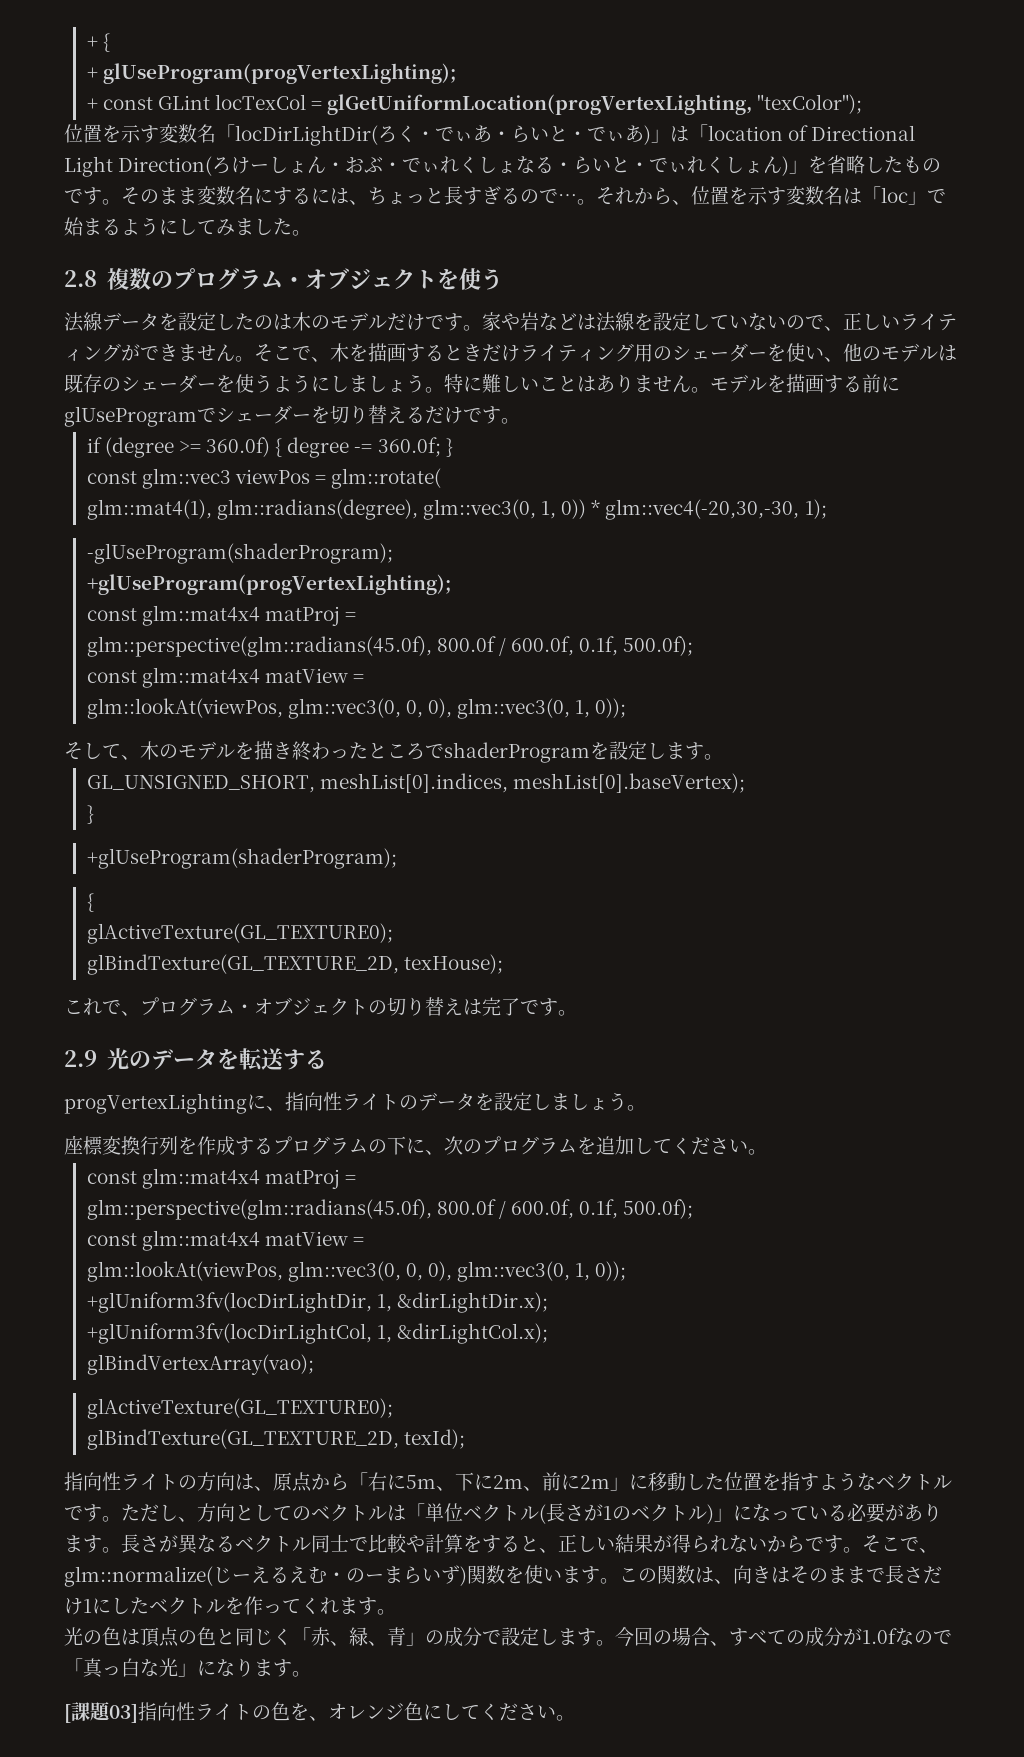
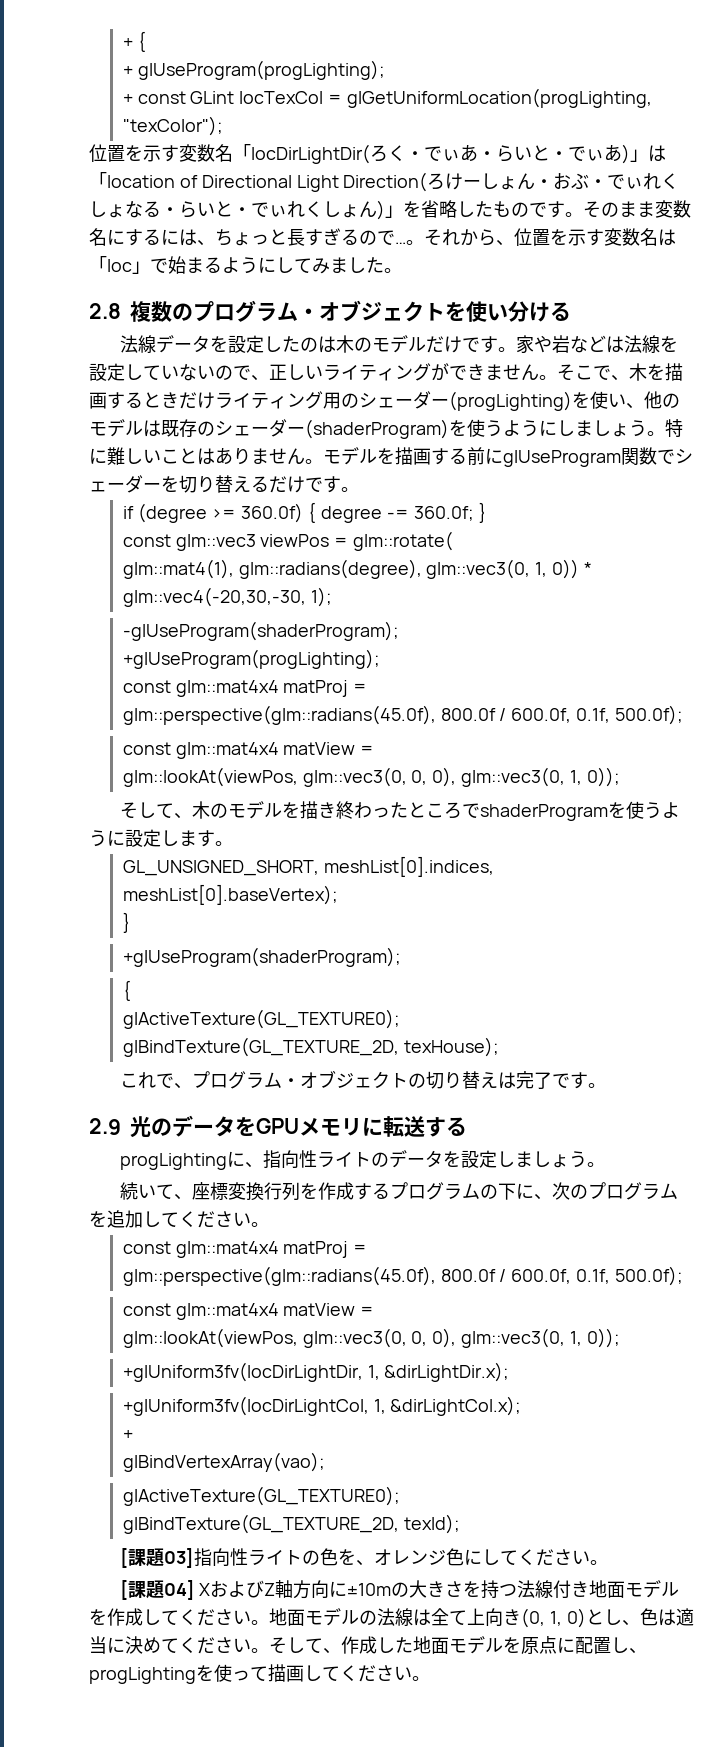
- + glUseProgram(progVertexLighting);
+ + glUseProgram(progLighting);
- + const GLint locTexCol = glGetUniformLocation(progVertexLighting, "texColor");
+ + const GLint locTexCol = glGetUniformLocation(progLighting, "texColor");
- 2.8複数のプログラム・オブジェクトを使う
+ 2.8複数のプログラム・オブジェクトを使い分ける
- そこで、木を描画するときだけライティング用のシェーダーを使い、他のモデルは既存のシェーダーを使うようにしましょう。
+ そこで、木を描画するときだけライティング用のシェーダー(progLighting)を使い、他のモデルは既存のシェーダー(shaderProgram)を使うようにしましょう。
- モデルを描画する前にglUseProgramでシェーダーを切り替えるだけです。
+ モデルを描画する前にglUseProgram関数でシェーダーを切り替えるだけです。
- +glUseProgram(progVertexLighting);
+ +glUseProgram(progLighting);
- そして、木のモデルを描き終わったところでshaderProgramを設定します。
+ そして、木のモデルを描き終わったところでshaderProgramを使うように設定します。
- 2.9光のデータを転送する
+ 2.9光のデータをGPUメモリに転送する
- progVertexLightingに、指向性ライトのデータを設定しましょう。
+ progLightingに、指向性ライトのデータを設定しましょう。
- 座標変換行列を作成するプログラムの下に、次のプログラムを追加してください。
+ 続いて、座標変換行列を作成するプログラムの下に、次のプログラムを追加してください。
  +glUniform3fv(locDirLightCol, 1, &dirLightCol.x);
+ +
- 指向性ライトの方向は、原点から「右に5m、下に2m、前に2m」に移動した位置を指すようなベクトルです。ただし、方向としてのベクトルは「単位ベクトル(長さが1のベクトル)」になっている必要があります。長さが異なるベクトル同士で比較や計算をすると、正しい結果が得られないからです。そこで、glm::normalize(じーえるえむ・のーまらいず)関数を使います。この関数は、向きはそのままで長さだけ1にしたベクトルを作ってくれます。
- 光の色は頂点の色と同じく「赤、緑、青」の成分で設定します。今回の場合、すべての成分が1.0fなので「真っ白な光」になります。
+ [課題04] XおよびZ軸方向に±10mの大きさを持つ法線付き地面モデルを作成してください。地面モデルの法線は全て上向き(0, 1, 0)とし、色は適当に決めてください。そして、作成した地面モデルを原点に配置し、progLightingを使って描画してください。

